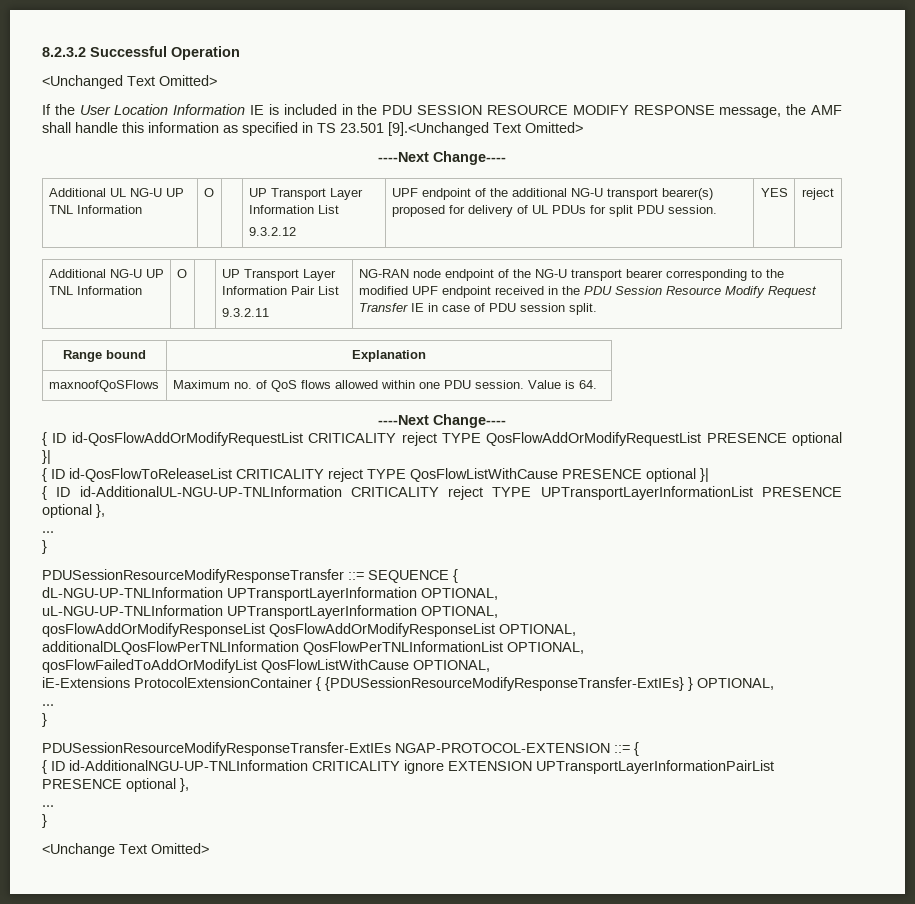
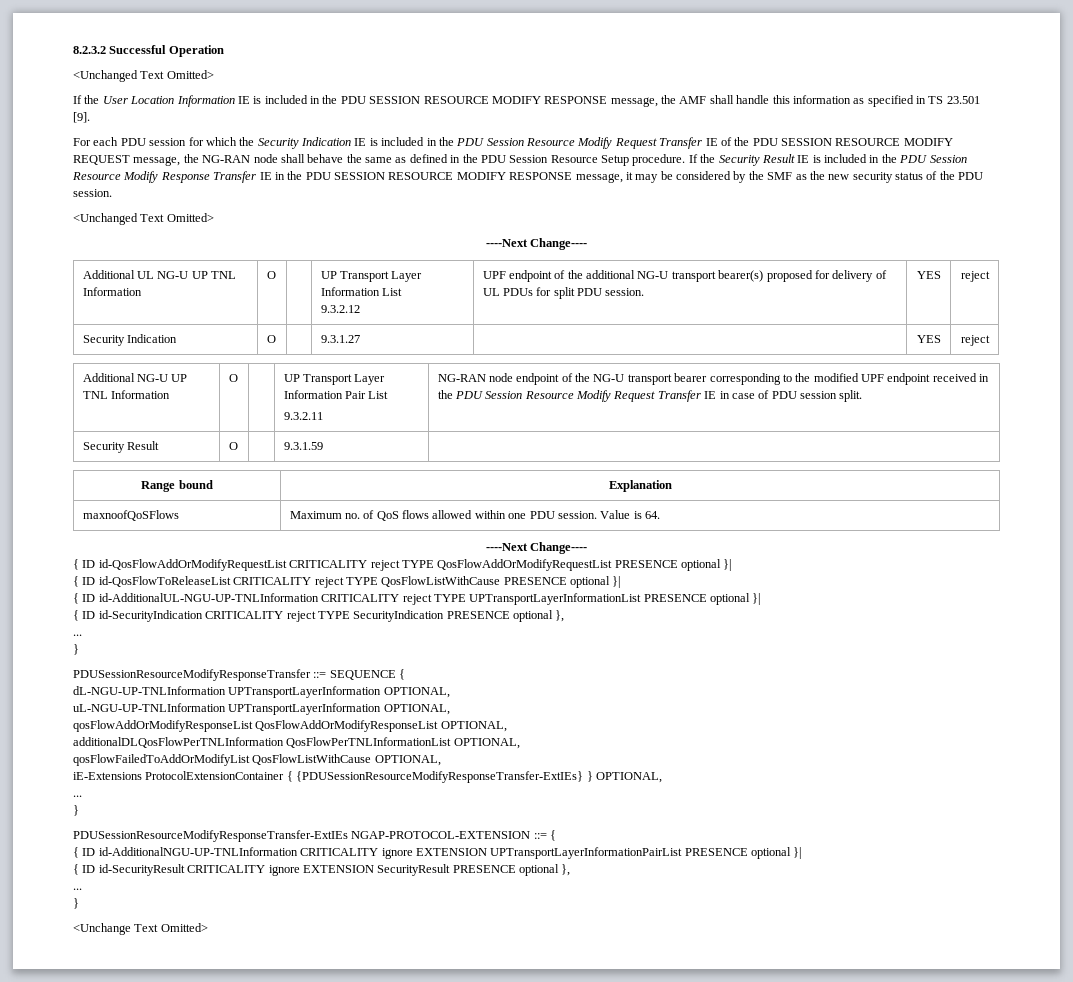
- If the User Location Information IE is included in the PDU SESSION RESOURCE MODIFY RESPONSE message, the AMF shall handle this information as specified in TS 23.501 [9].<Unchanged Text Omitted>
+ If the User Location Information IE is included in the PDU SESSION RESOURCE MODIFY RESPONSE message, the AMF shall handle this information as specified in TS 23.501 [9].
+ For each PDU session for which the Security Indication IE is included in the PDU Session Resource Modify Request Transfer IE of the PDU SESSION RESOURCE MODIFY REQUEST message, the NG-RAN node shall behave the same as defined in the PDU Session Resource Setup procedure. If the Security Result IE is included in the PDU Session Resource Modify Response Transfer IE in the PDU SESSION RESOURCE MODIFY RESPONSE message, it may be considered by the SMF as the new security status of the PDU session.
+ <Unchanged Text Omitted>
+ Security Indication | O | | 9.3.1.27 | | YES | reject
+ Security Result | O | | 9.3.1.59 |
- { ID id-AdditionalUL-NGU-UP-TNLInformation CRITICALITY reject TYPE UPTransportLayerInformationList PRESENCE optional },
+ { ID id-AdditionalUL-NGU-UP-TNLInformation CRITICALITY reject TYPE UPTransportLayerInformationList PRESENCE optional }|
+ { ID id-SecurityIndication CRITICALITY reject TYPE SecurityIndication PRESENCE optional },
- { ID id-AdditionalNGU-UP-TNLInformation CRITICALITY ignore EXTENSION UPTransportLayerInformationPairList PRESENCE optional },
+ { ID id-AdditionalNGU-UP-TNLInformation CRITICALITY ignore EXTENSION UPTransportLayerInformationPairList PRESENCE optional }|
+ { ID id-SecurityResult CRITICALITY ignore EXTENSION SecurityResult PRESENCE optional },

